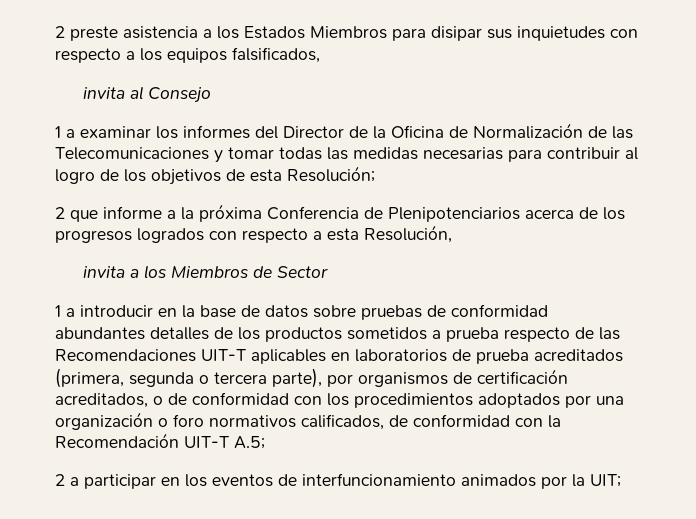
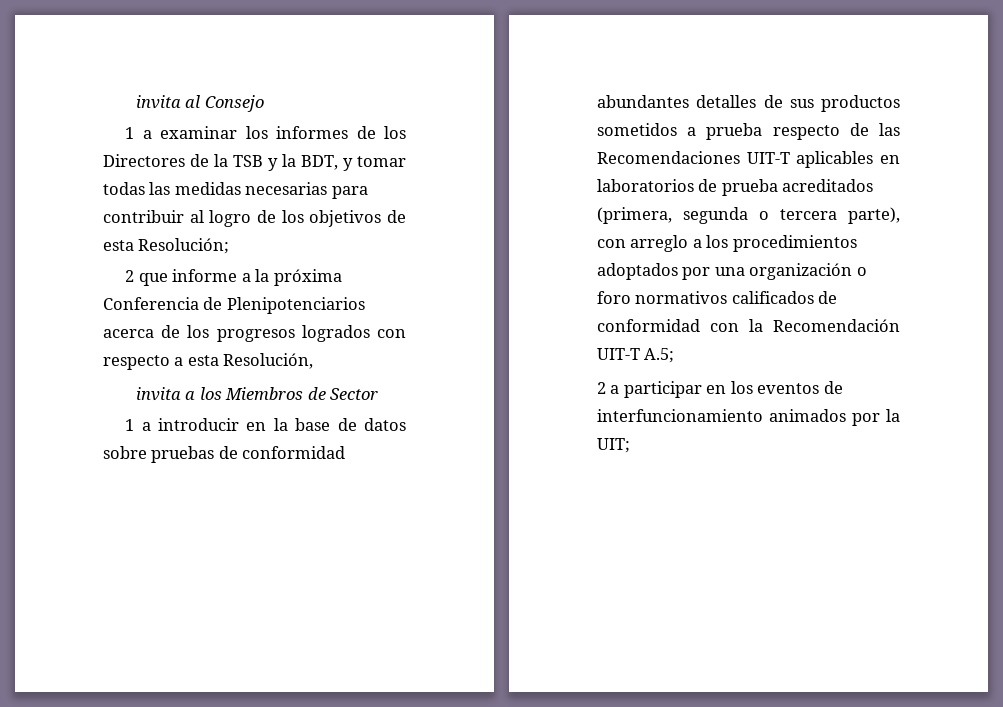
- 2 preste asistencia a los Estados Miembros para disipar sus inquietudes con respecto a los equipos falsificados,
- 1 a examinar los informes del Director de la Oficina de Normalización de las Telecomunicaciones y tomar todas las medidas necesarias para contribuir al logro de los objetivos de esta Resolución;
+ 1 a examinar los informes de los Directores de la TSB y la BDT, y tomar todas las medidas necesarias para contribuir al logro de los objetivos de esta Resolución;
- 1 a introducir en la base de datos sobre pruebas de conformidad abundantes detalles de los productos sometidos a prueba respecto de las Recomendaciones UIT-T aplicables en laboratorios de prueba acreditados (primera, segunda o tercera parte), por organismos de certificación acreditados, o de conformidad con los procedimientos adoptados por una organización o foro normativos calificados, de conformidad con la Recomendación UIT-T A.5;
+ 1 a introducir en la base de datos sobre pruebas de conformidad abundantes detalles de sus productos sometidos a prueba respecto de las Recomendaciones UIT-T aplicables en laboratorios de prueba acreditados (primera, segunda o tercera parte), con arreglo a los procedimientos adoptados por una organización o foro normativos calificados de conformidad con la Recomendación UIT-T A.5;

